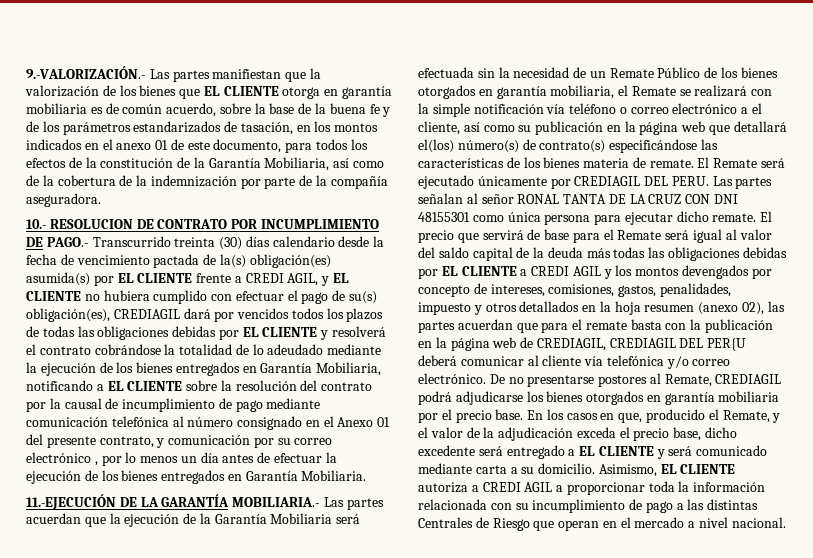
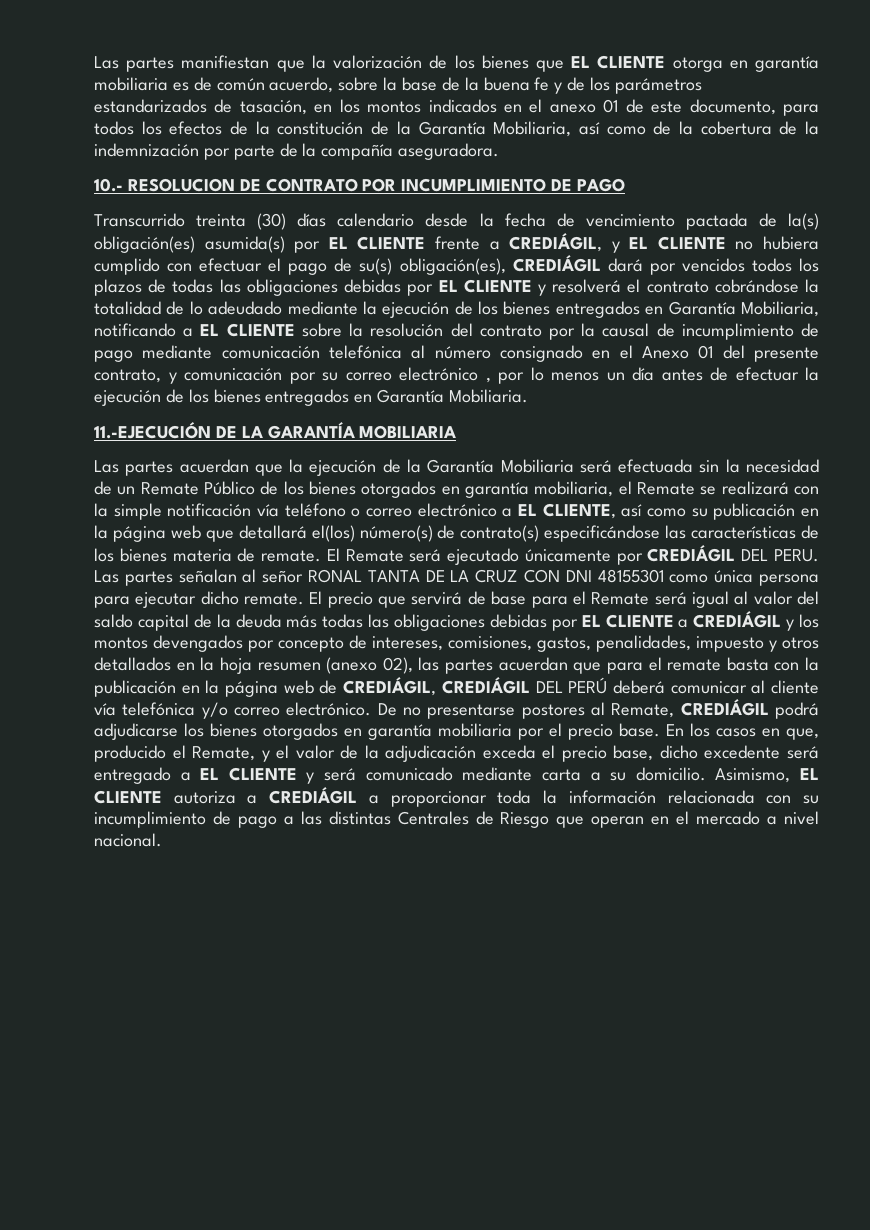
- 9.-VALORIZACIÓN.- Las partes manifiestan que la valorización de los bienes que EL CLIENTE otorga en garantía mobiliaria es de común acuerdo, sobre la base de la buena fe y de los parámetros estandarizados de tasación, en los montos indicados en el anexo 01 de este documento, para todos los efectos de la constitución de la Garantía Mobiliaria, así como de la cobertura de la indemnización por parte de la compañía aseguradora.
+ Las partes manifiestan que la valorización de los bienes que EL CLIENTE otorga en garantía mobiliaria es de común acuerdo, sobre la base de la buena fe y de los parámetros estandarizados de tasación, en los montos indicados en el anexo 01 de este documento, para todos los efectos de la constitución de la Garantía Mobiliaria, así como de la cobertura de la indemnización por parte de la compañía aseguradora.
- 10.- RESOLUCION DE CONTRATO POR INCUMPLIMIENTO DE PAGO.- Transcurrido treinta (30) días calendario desde la fecha de vencimiento pactada de la(s) obligación(es) asumida(s) por EL CLIENTE frente a CREDI AGIL, y EL CLIENTE no hubiera cumplido con efectuar el pago de su(s) obligación(es), CREDIAGIL dará por vencidos todos los plazos de todas las obligaciones debidas por EL CLIENTE y resolverá el contrato cobrándose la totalidad de lo adeudado mediante la ejecución de los bienes entregados en Garantía Mobiliaria, notificando a EL CLIENTE sobre la resolución del contrato por la causal de incumplimiento de pago mediante comunicación telefónica al número consignado en el Anexo 01 del presente contrato, y comunicación por su correo electrónico , por lo menos un día antes de efectuar la ejecución de los bienes entregados en Garantía Mobiliaria.
+ 10.- RESOLUCION DE CONTRATO POR INCUMPLIMIENTO DE PAGO
+ Transcurrido treinta (30) días calendario desde la fecha de vencimiento pactada de la(s) obligación(es) asumida(s) por EL CLIENTE frente a CREDIÁGIL, y EL CLIENTE no hubiera cumplido con efectuar el pago de su(s) obligación(es), CREDIÁGIL dará por vencidos todos los plazos de todas las obligaciones debidas por EL CLIENTE y resolverá el contrato cobrándose la totalidad de lo adeudado mediante la ejecución de los bienes entregados en Garantía Mobiliaria, notificando a EL CLIENTE sobre la resolución del contrato por la causal de incumplimiento de pago mediante comunicación telefónica al número consignado en el Anexo 01 del presente contrato, y comunicación por su correo electrónico , por lo menos un día antes de efectuar la ejecución de los bienes entregados en Garantía Mobiliaria.
- 11.-EJECUCIÓN DE LA GARANTÍA MOBILIARIA.- Las partes acuerdan que la ejecución de la Garantía Mobiliaria será efectuada sin la necesidad de un Remate Público de los bienes otorgados en garantía mobiliaria, el Remate se realizará con la simple notificación vía teléfono o correo electrónico a el cliente, así como su publicación en la página web que detallará el(los) número(s) de contrato(s) especificándose las características de los bienes materia de remate.
+ 11.-EJECUCIÓN DE LA GARANTÍA MOBILIARIA
+ Las partes acuerdan que la ejecución de la Garantía Mobiliaria será efectuada sin la necesidad de un Remate Público de los bienes otorgados en garantía mobiliaria, el Remate se realizará con la simple notificación vía teléfono o correo electrónico a EL CLIENTE, así como su publicación en la página web que detallará el(los) número(s) de contrato(s) especificándose las características de los bienes materia de remate.
- El Remate será ejecutado únicamente por CREDIAGIL DEL PERU.
+ El Remate será ejecutado únicamente por CREDIÁGIL DEL PERU.
- El precio que servirá de base para el Remate será igual al valor del saldo capital de la deuda más todas las obligaciones debidas por EL CLIENTE a CREDI AGIL y los montos devengados por concepto de intereses, comisiones, gastos, penalidades, impuesto y otros detallados en la hoja resumen (anexo 02), las partes acuerdan que para el remate basta con la publicación en la página web de CREDIAGIL, CREDIAGIL DEL PER{U deberá comunicar al cliente vía telefónica y/o correo electrónico.
+ El precio que servirá de base para el Remate será igual al valor del saldo capital de la deuda más todas las obligaciones debidas por EL CLIENTE a CREDIÁGIL y los montos devengados por concepto de intereses, comisiones, gastos, penalidades, impuesto y otros detallados en la hoja resumen (anexo 02), las partes acuerdan que para el remate basta con la publicación en la página web de CREDIÁGIL, CREDIÁGIL DEL PERÚ deberá comunicar al cliente vía telefónica y/o correo electrónico.
- De no presentarse postores al Remate, CREDIAGIL podrá adjudicarse los bienes otorgados en garantía mobiliaria por el precio base.
+ De no presentarse postores al Remate, CREDIÁGIL podrá adjudicarse los bienes otorgados en garantía mobiliaria por el precio base.
- Asimismo, EL CLIENTE autoriza a CREDI AGIL a proporcionar toda la información relacionada con su incumplimiento de pago a las distintas Centrales de Riesgo que operan en el mercado a nivel nacional.
+ Asimismo, EL CLIENTE autoriza a CREDIÁGIL a proporcionar toda la información relacionada con su incumplimiento de pago a las distintas Centrales de Riesgo que operan en el mercado a nivel nacional.

